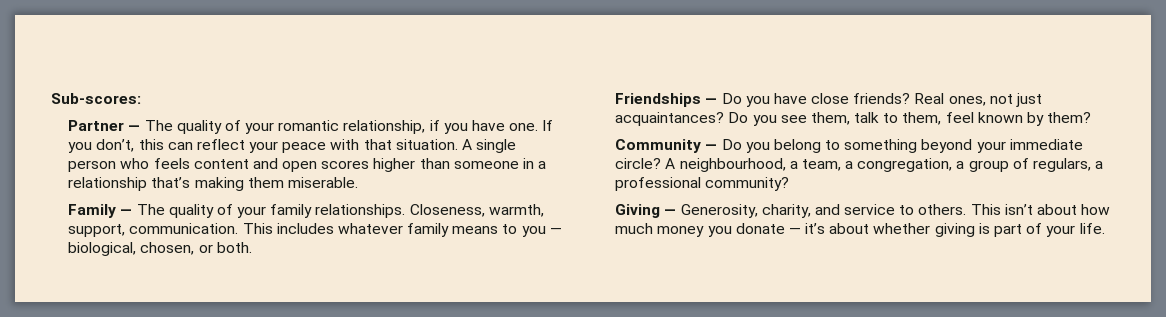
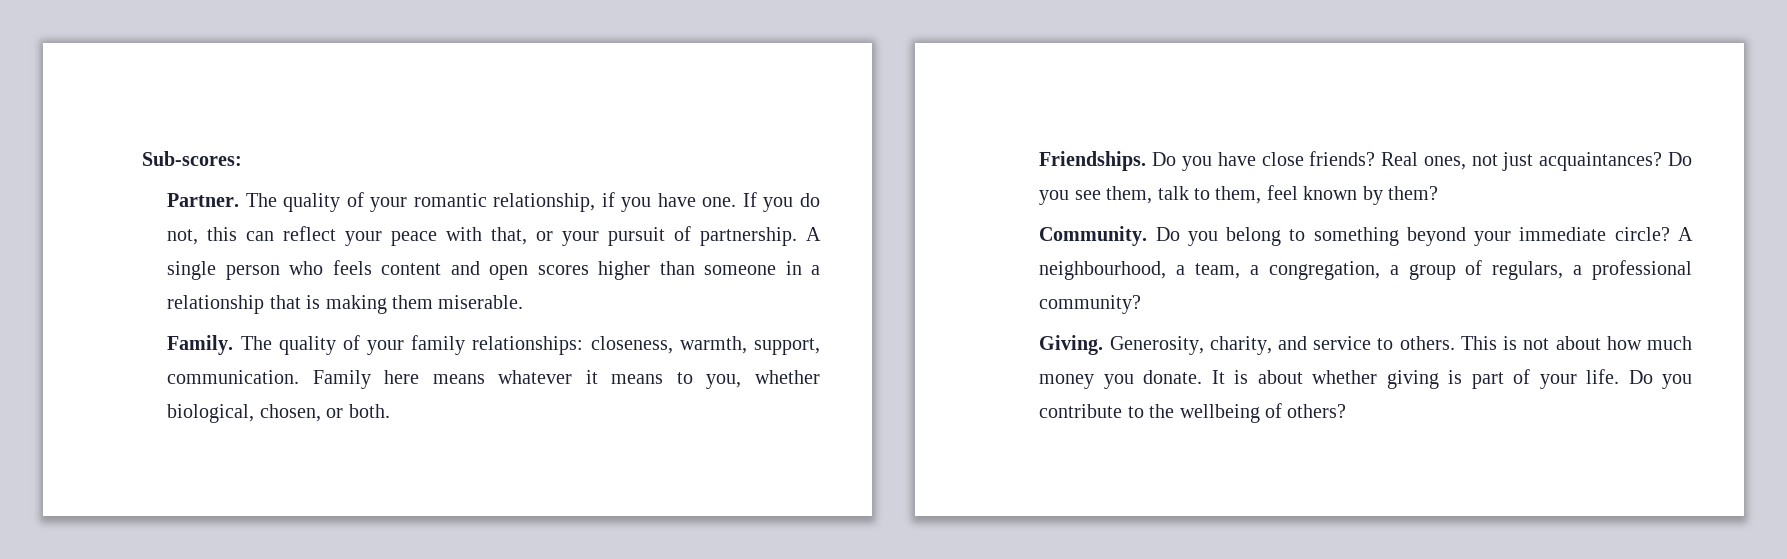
- Partner — The quality of your romantic relationship, if you have one.
+ Partner. The quality of your romantic relationship, if you have one.
- If you don’t, this can reflect your peace with that situation.
+ If you do not, this can reflect your peace with that, or your pursuit of partnership.
- A single person who feels content and open scores higher than someone in a relationship that’s making them miserable.
+ A single person who feels content and open scores higher than someone in a relationship that is making them miserable.
- Family — The quality of your family relationships. Closeness, warmth, support, communication.
+ Family. The quality of your family relationships: closeness, warmth, support, communication.
- This includes whatever family means to you — biological, chosen, or both.
+ Family here means whatever it means to you, whether biological, chosen, or both.
- Friendships — Do you have close friends?
+ Friendships. Do you have close friends?
- Community — Do you belong to something beyond your immediate circle?
+ Community. Do you belong to something beyond your immediate circle?
- Giving — Generosity, charity, and service to others.
+ Giving. Generosity, charity, and service to others.
- This isn’t about how much money you donate — it’s about whether giving is part of your life.
+ This is not about how much money you donate. It is about whether giving is part of your life.
+ Do you contribute to the wellbeing of others?

